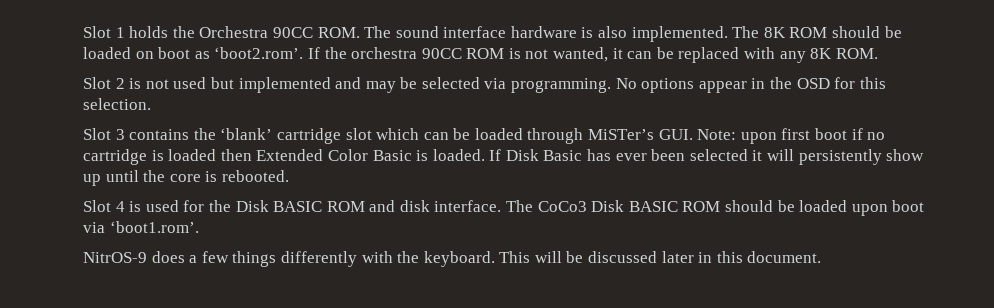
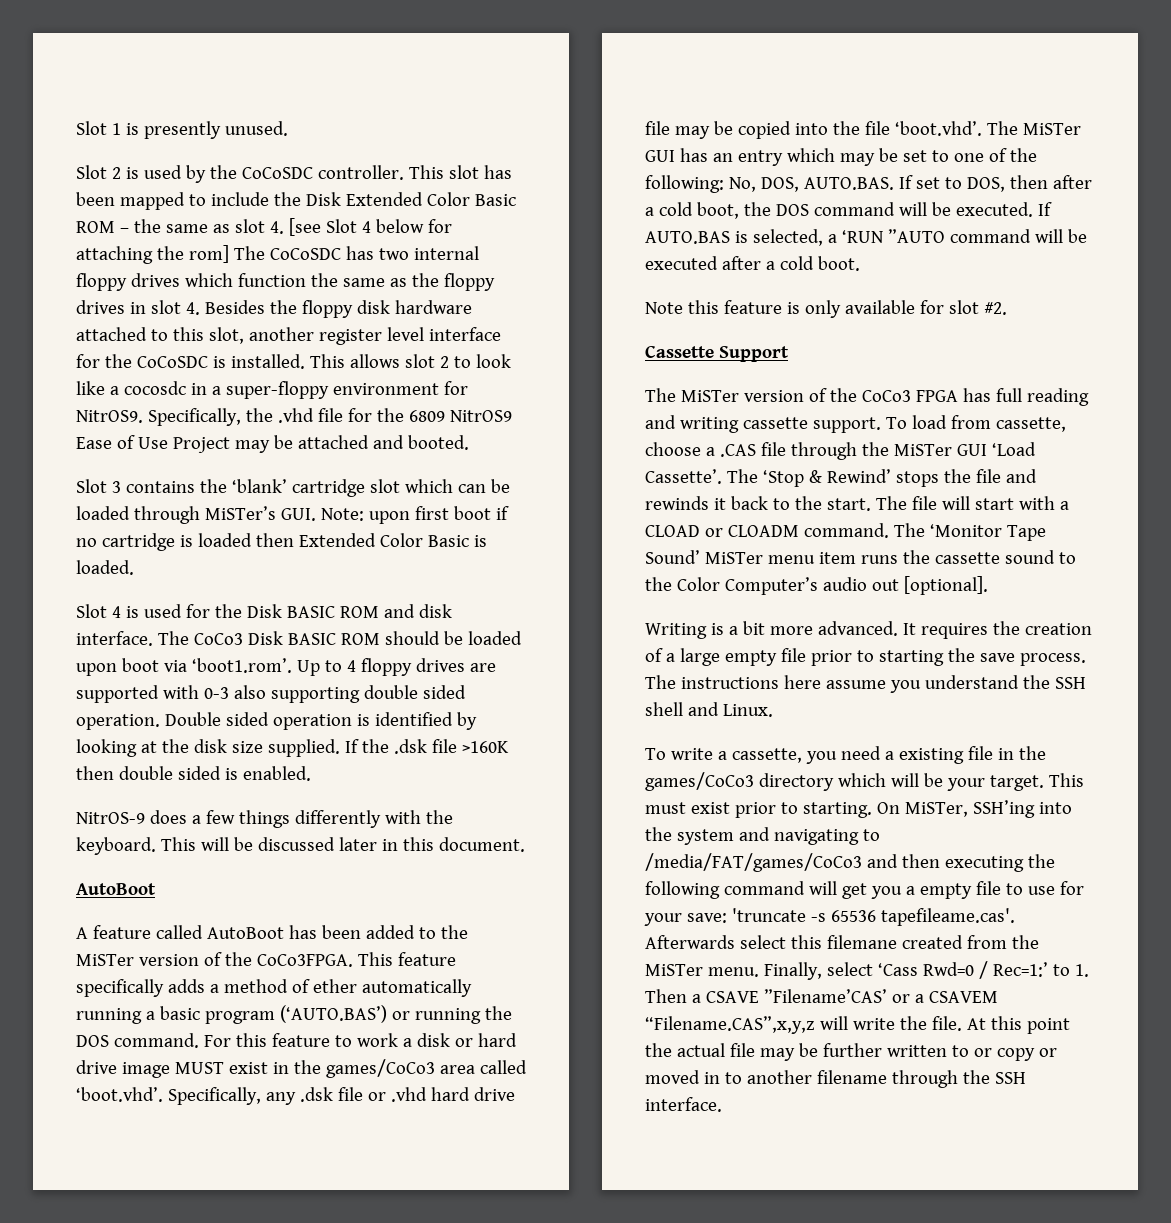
- Slot 1 holds the Orchestra 90CC ROM. The sound interface hardware is also implemented. The 8K ROM should be loaded on boot as ‘boot2.rom’. If the orchestra 90CC ROM is not wanted, it can be replaced with any 8K ROM.
- Slot 2 is not used but implemented and may be selected via programming. No options appear in the OSD for this selection.
+ Slot 1 is presently unused.
+ Slot 2 is used by the CoCoSDC controller. This slot has been mapped to include the Disk Extended Color Basic ROM – the same as slot 4. [see Slot 4 below for attaching the rom] The CoCoSDC has two internal floppy drives which function the same as the floppy drives in slot 4. Besides the floppy disk hardware attached to this slot, another register level interface for the CoCoSDC is installed. This allows slot 2 to look like a cocosdc in a super-floppy environment for NitrOS9. Specifically, the .vhd file for the 6809 NitrOS9 Ease of Use Project may be attached and booted.
- If Disk Basic has ever been selected it will persistently show up until the core is rebooted.
- The CoCo3 Disk BASIC ROM should be loaded upon boot via ‘boot1.rom’.
+ The CoCo3 Disk BASIC ROM should be loaded upon boot via ‘boot1.rom’. Up to 4 floppy drives are supported with 0-3 also supporting double sided operation. Double sided operation is identified by looking at the disk size supplied. If the .dsk file >160K then double sided is enabled.
  This will be discussed later in this document.
+ AutoBoot
+ A feature called AutoBoot has been added to the MiSTer version of the CoCo3FPGA. This feature specifically adds a method of ether automatically running a basic program (‘AUTO.BAS’) or running the DOS command. For this feature to work a disk or hard drive image MUST exist in the games/CoCo3 area called ‘boot.vhd’. Specifically, any .dsk file or .vhd hard drive file may be copied into the file ‘boot.vhd’. The MiSTer GUI has an entry which may be set to one of the following: No, DOS, AUTO.BAS. If set to DOS, then after a cold boot, the DOS command will be executed. If AUTO.BAS is selected, a ‘RUN ”AUTO command will be executed after a cold boot.
+ Note this feature is only available for slot #2.
+ Cassette Support
+ The MiSTer version of the CoCo3 FPGA has full reading and writing cassette support. To load from cassette, choose a .CAS file through the MiSTer GUI ‘Load Cassette’. The ‘Stop & Rewind’ stops the file and rewinds it back to the start. The file will start with a CLOAD or CLOADM command. The ‘Monitor Tape Sound’ MiSTer menu item runs the cassette sound to the Color Computer’s audio out [optional].
+ Writing is a bit more advanced. It requires the creation of a large empty file prior to starting the save process. The instructions here assume you understand the SSH shell and Linux.
+ To write a cassette, you need a existing file in the games/CoCo3 directory which will be your target. This must exist prior to starting. On MiSTer, SSH’ing into the system and navigating to /media/FAT/games/CoCo3 and then executing the following command will get you a empty file to use for your save: 'truncate -s 65536 tapefileame.cas'. Afterwards select this filemane created from the MiSTer menu. Finally, select ‘Cass Rwd=0 / Rec=1:’ to 1. Then a CSAVE ”Filename’CAS’ or a CSAVEM “Filename.CAS”,x,y,z will write the file. At this point the actual file may be further written to or copy or moved in to another filename through the SSH interface.

